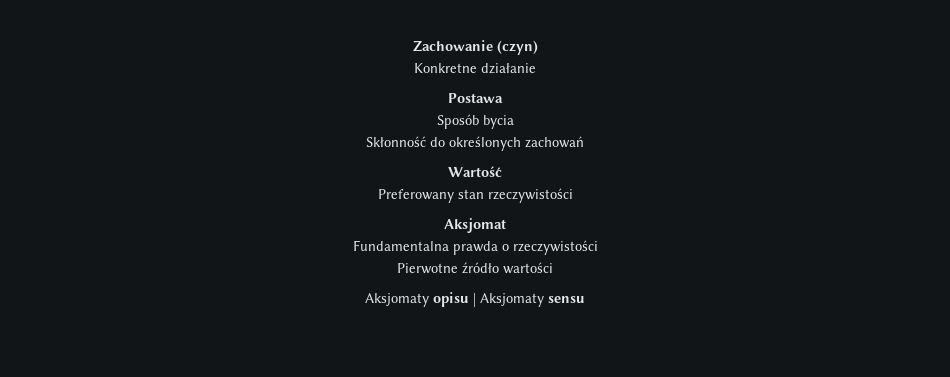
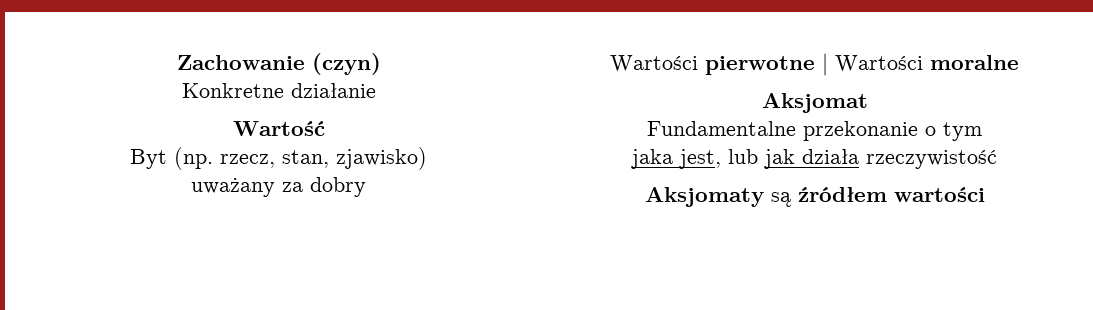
- Postawa
- Sposób bycia
- Skłonność do określonych zachowań
  Wartość
- Preferowany stan rzeczywistości
+ Byt (np. rzecz, stan, zjawisko)
+ uważany za dobry
+ Wartości pierwotne | Wartości moralne
  Aksjomat
- Fundamentalna prawda o rzeczywistości
- Pierwotne źródło wartości
- Aksjomaty opisu | Aksjomaty sensu
+ Fundamentalne przekonanie o tym
+ jaka jest, lub jak działa rzeczywistość
+ Aksjomaty są źródłem wartości

